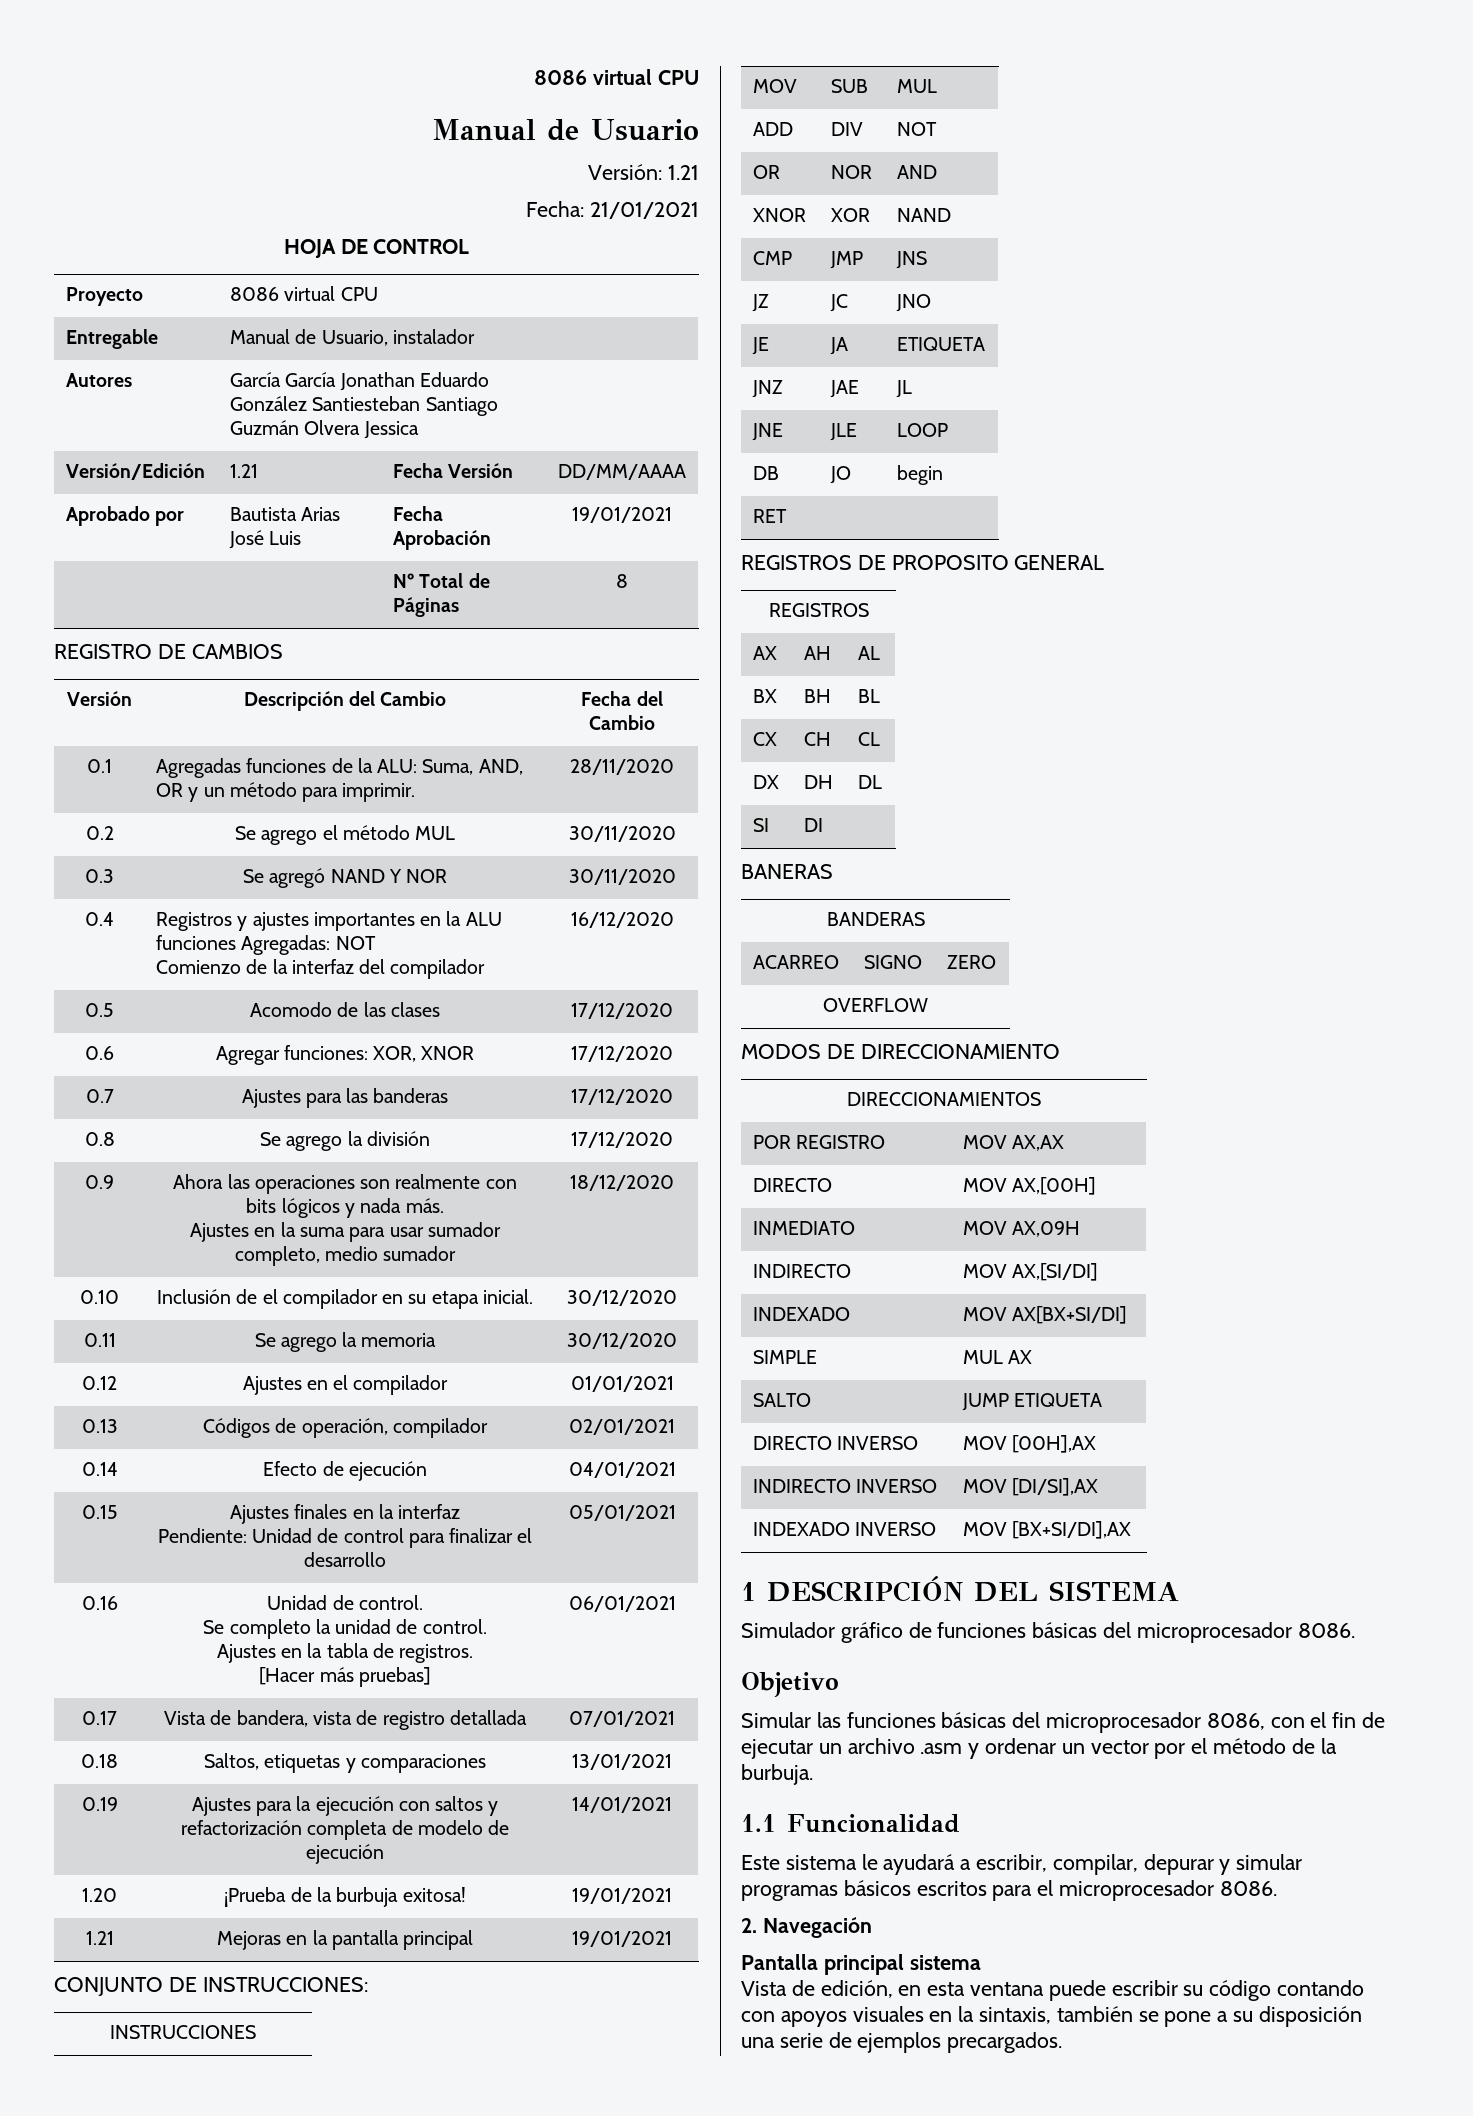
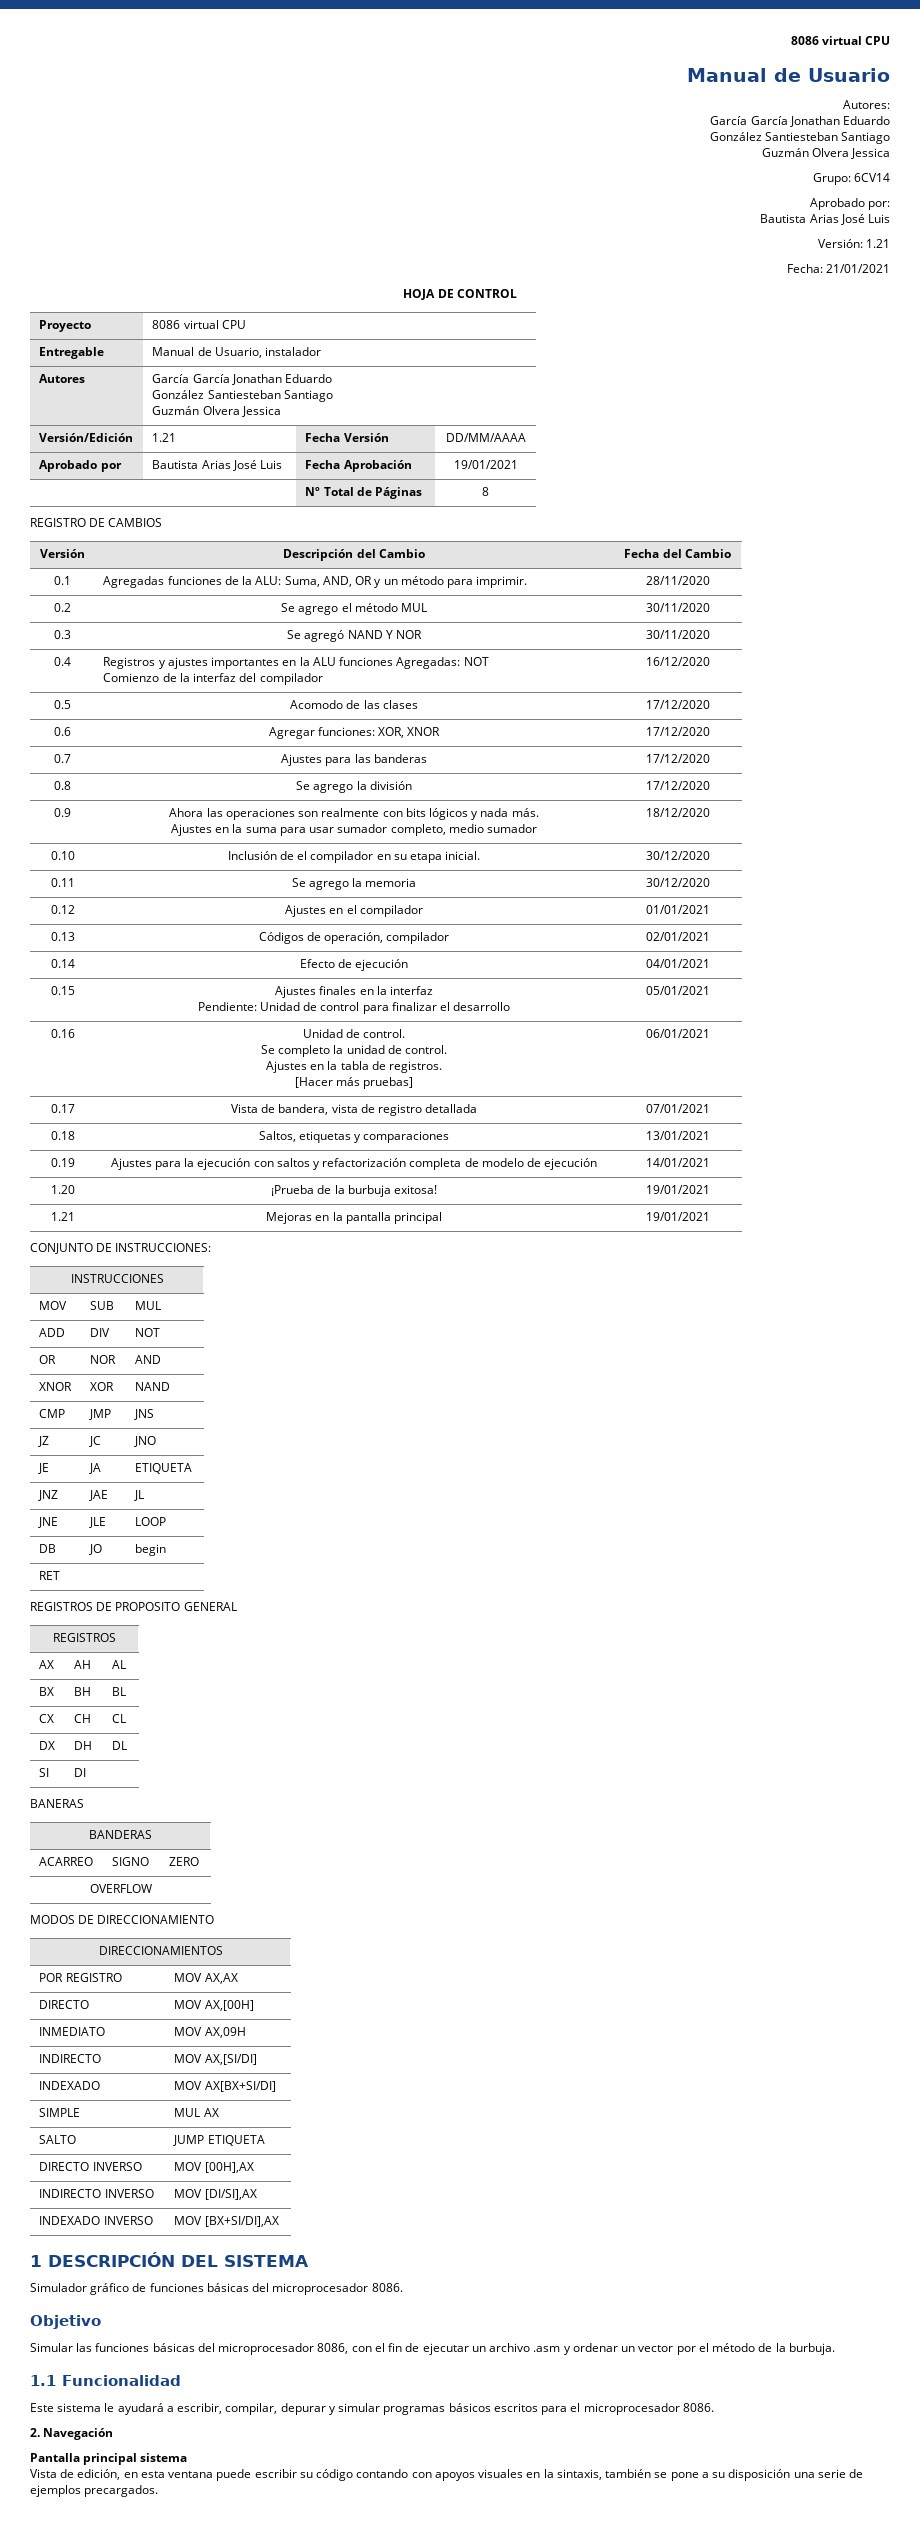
+ Autores:
+ García García Jonathan Eduardo
+ González Santiesteban Santiago
+ Guzmán Olvera Jessica
+ Grupo: 6CV14
+ Aprobado por:
+ Bautista Arias José Luis

